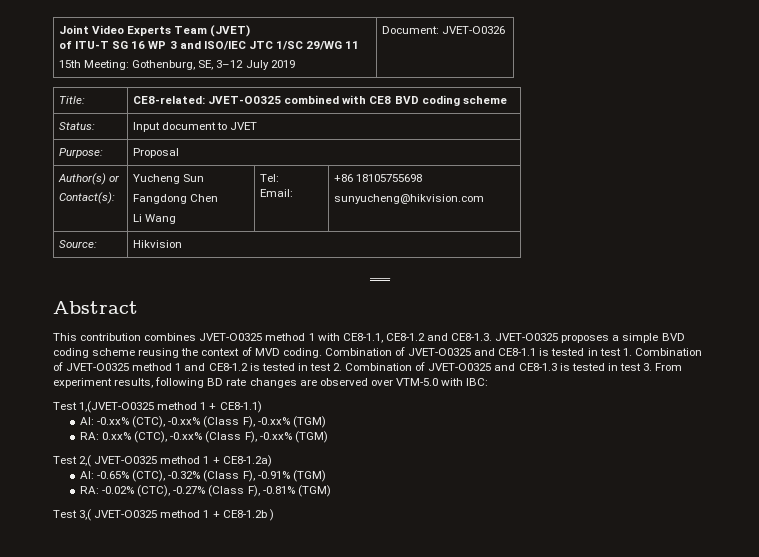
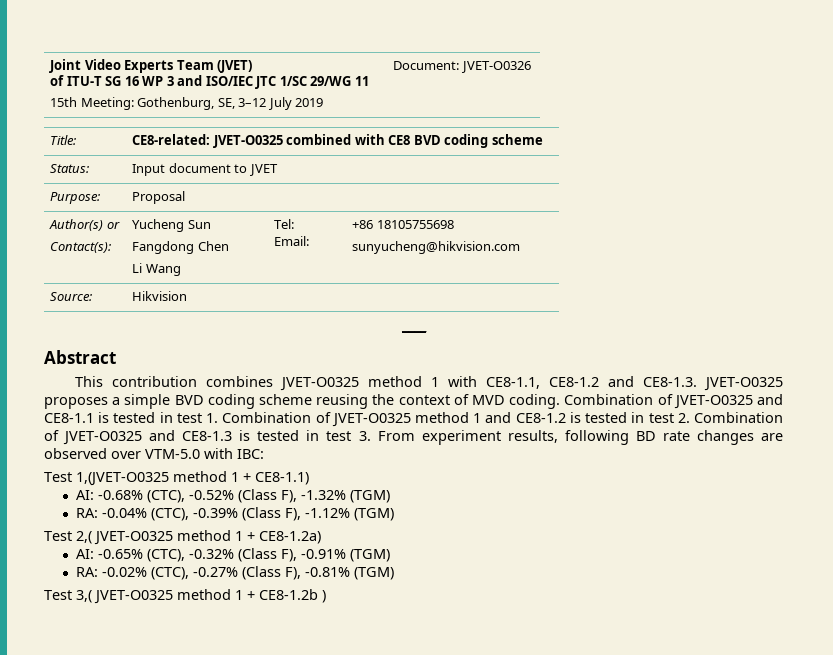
- AI: -0.xx% (CTC), -0.xx% (Class F), -0.xx% (TGM)
- RA: 0.xx% (CTC), -0.xx% (Class F), -0.xx% (TGM)
+ AI: -0.68% (CTC), -0.52% (Class F), -1.32% (TGM)
+ RA: -0.04% (CTC), -0.39% (Class F), -1.12% (TGM)

